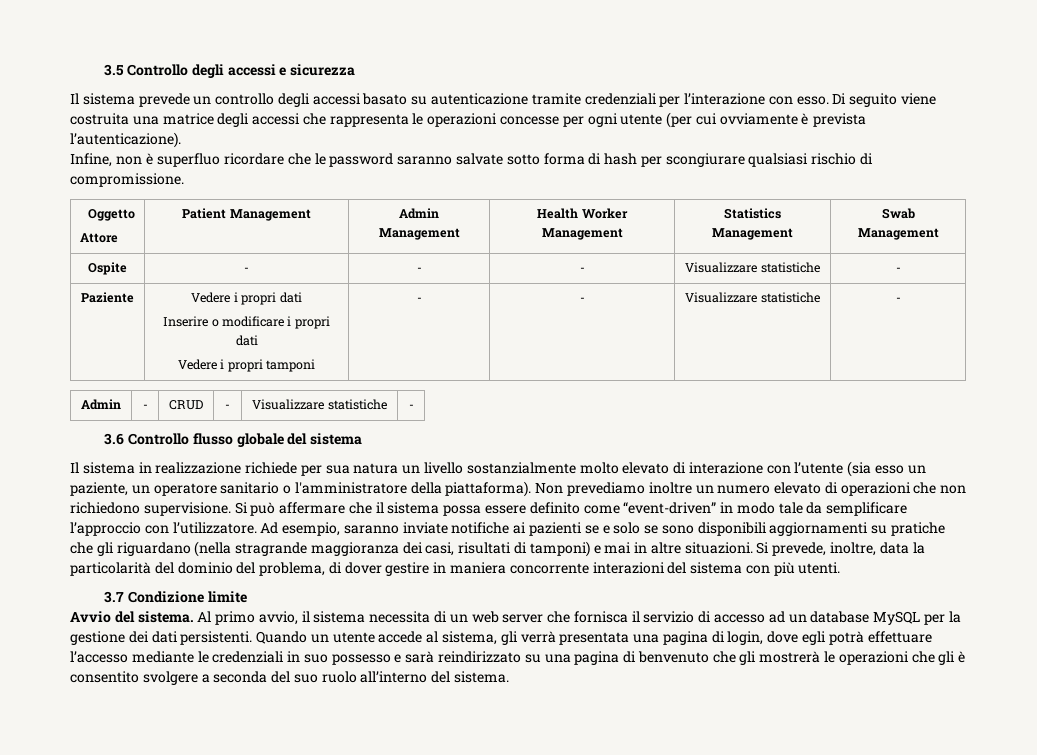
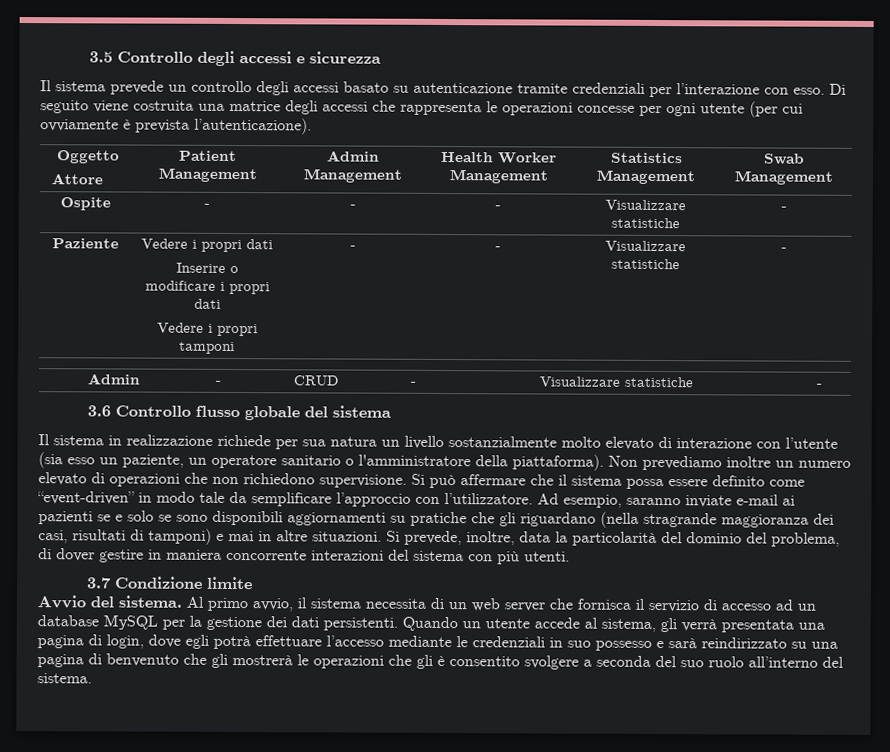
- Infine, non è superfluo ricordare che le password saranno salvate sotto forma di hash per scongiurare qualsiasi rischio di compromissione.
- Ad esempio, saranno inviate notifiche ai pazienti se e solo se sono disponibili aggiornamenti su pratiche che gli riguardano (nella stragrande maggioranza dei casi, risultati di tamponi) e mai in altre situazioni.
+ Ad esempio, saranno inviate e-mail ai pazienti se e solo se sono disponibili aggiornamenti su pratiche che gli riguardano (nella stragrande maggioranza dei casi, risultati di tamponi) e mai in altre situazioni.

